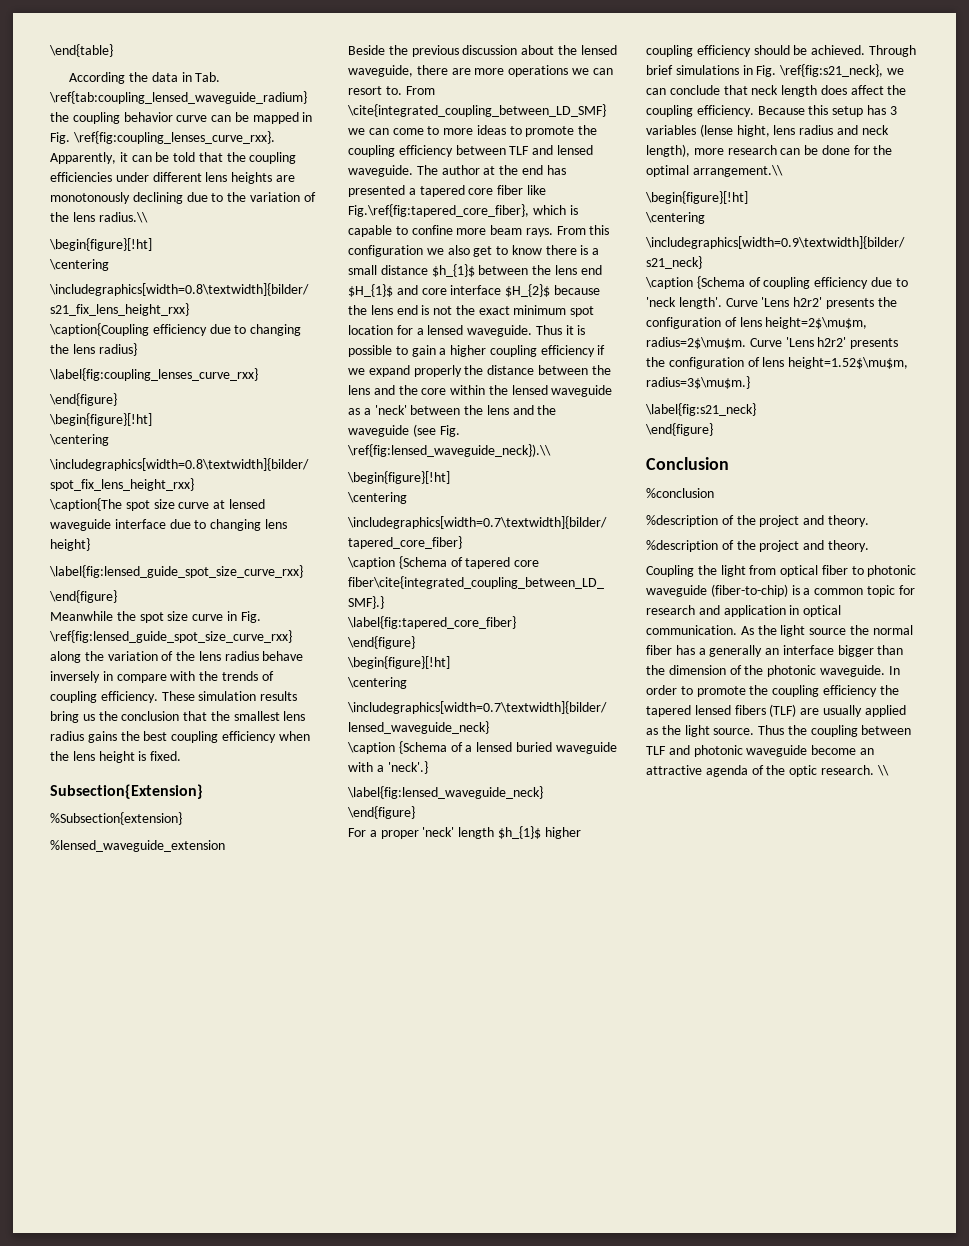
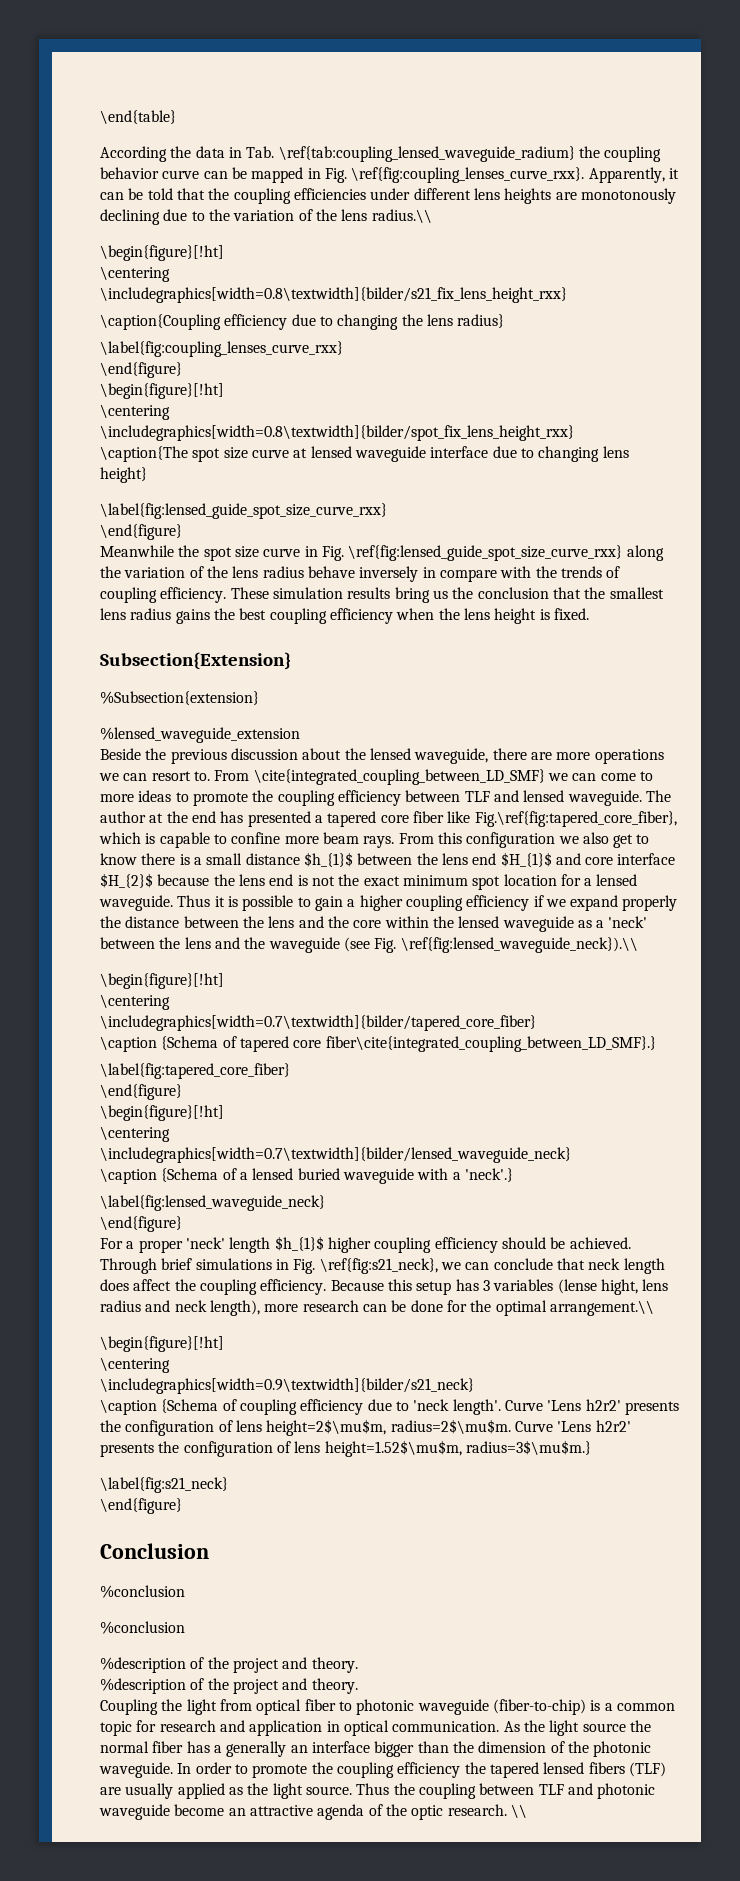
  Conclusion
+ %conclusion

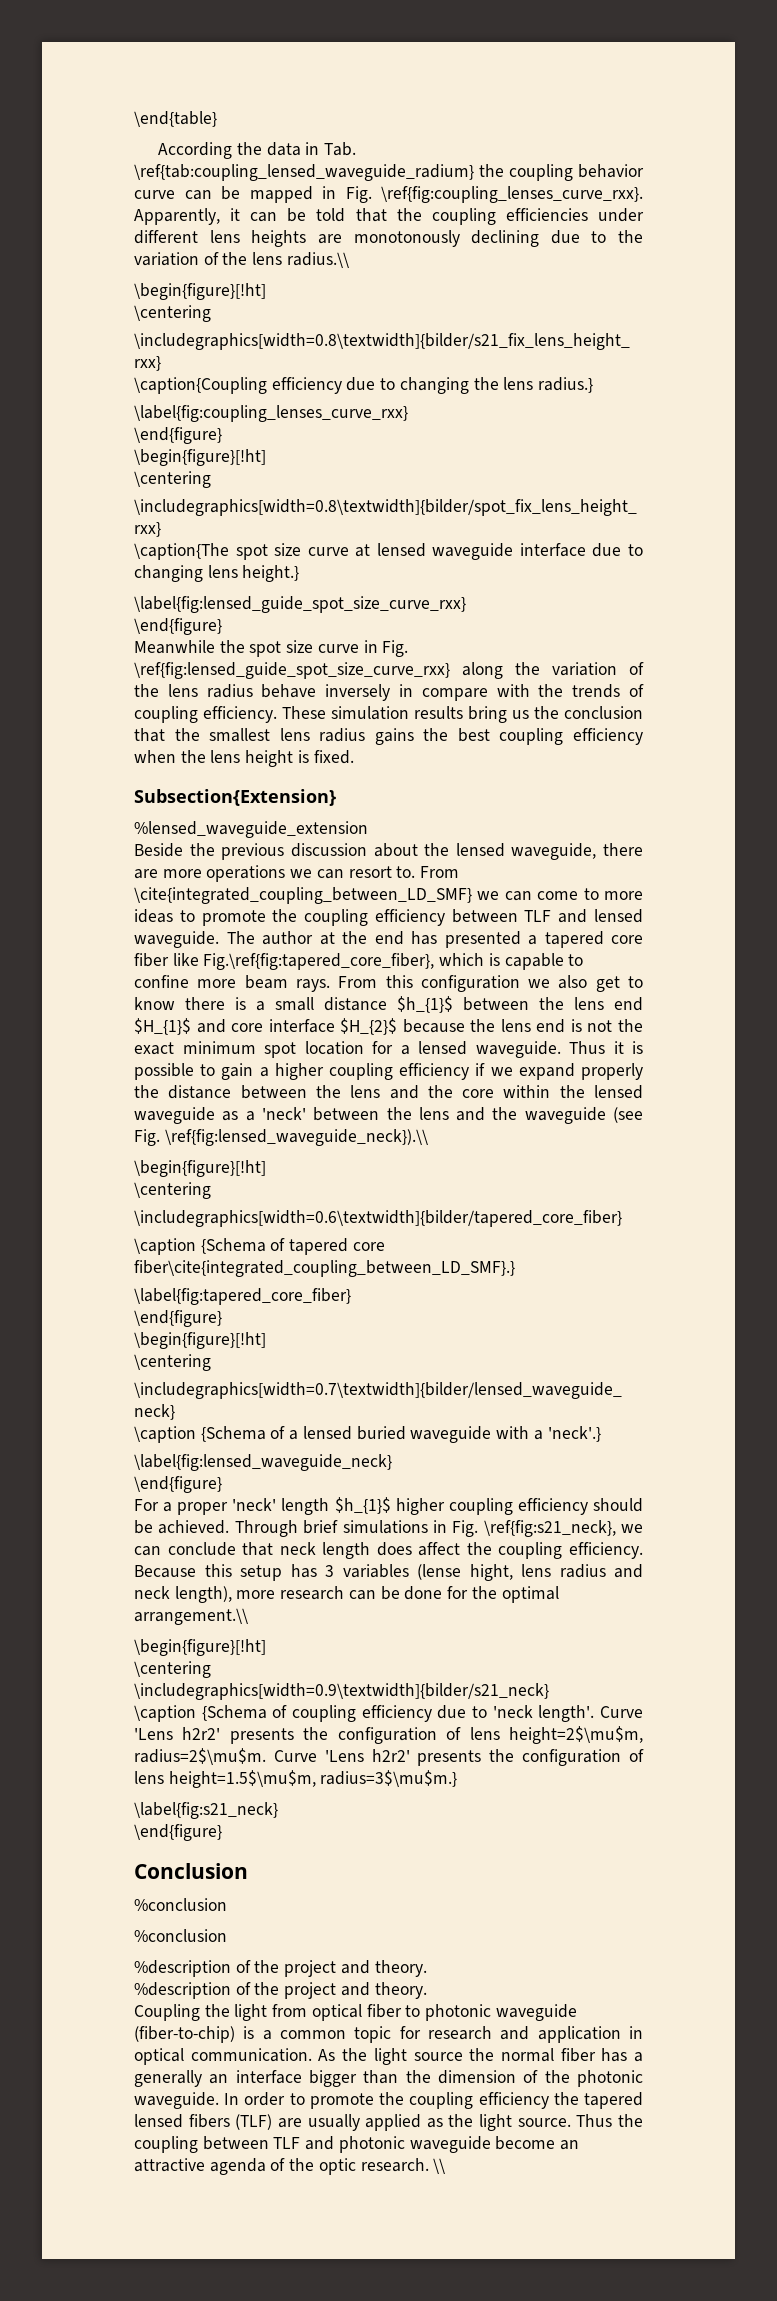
- \caption{Coupling efficiency due to changing the lens radius}
+ \caption{Coupling efficiency due to changing the lens radius.}
- \caption{The spot size curve at lensed waveguide interface due to changing lens height}
+ \caption{The spot size curve at lensed waveguide interface due to changing lens height.}
- %Subsection{extension}
- \includegraphics[width=0.7\textwidth]{bilder/tapered_core_fiber}
+ \includegraphics[width=0.6\textwidth]{bilder/tapered_core_fiber}
- Curve 'Lens h2r2' presents the configuration of lens height=1.52$\mu$m, radius=3$\mu$m.}
+ Curve 'Lens h2r2' presents the configuration of lens height=1.5$\mu$m, radius=3$\mu$m.}

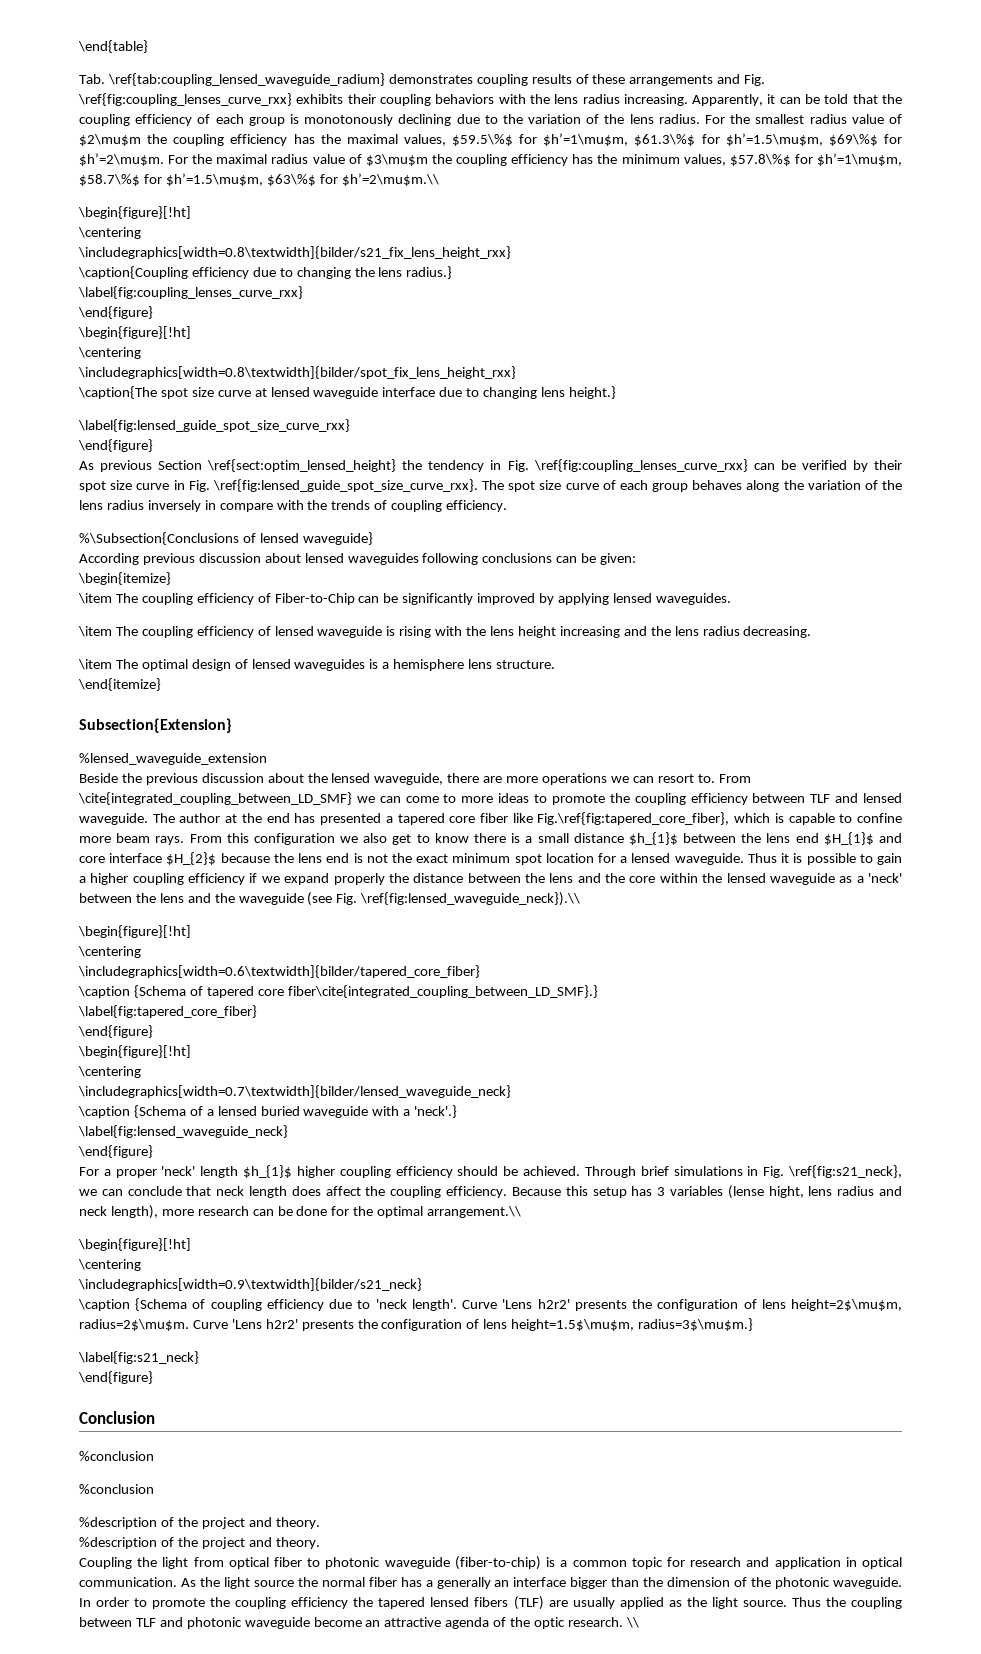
- According the data in Tab. \ref{tab:coupling_lensed_waveguide_radium} the coupling behavior curve can be mapped in Fig. \ref{fig:coupling_lenses_curve_rxx}.
+ Tab. \ref{tab:coupling_lensed_waveguide_radium} demonstrates coupling results of these arrangements and Fig. \ref{fig:coupling_lenses_curve_rxx} exhibits their coupling behaviors with the lens radius increasing.
- Apparently, it can be told that the coupling efficiencies under different lens heights are monotonously declining due to the variation of the lens radius.\\
+ Apparently, it can be told that the coupling efficiency of each group is monotonously declining due to the variation of the lens radius. For the smallest radius value of $2\mu$m the coupling efficiency has the maximal values, $59.5\%$ for $h’=1\mu$m, $61.3\%$ for $h’=1.5\mu$m, $69\%$ for $h’=2\mu$m. For the maximal radius value of $3\mu$m the coupling efficiency has the minimum values, $57.8\%$ for $h’=1\mu$m, $58.7\%$ for $h’=1.5\mu$m, $63\%$ for $h’=2\mu$m.\\
- Meanwhile the spot size curve in Fig. \ref{fig:lensed_guide_spot_size_curve_rxx} along the variation of the lens radius behave inversely in compare with the trends of coupling efficiency. These simulation results bring us the conclusion that the smallest lens radius gains the best coupling efficiency when the lens height is fixed.
+ As previous Section \ref{sect:optim_lensed_height} the tendency in Fig. \ref{fig:coupling_lenses_curve_rxx} can be verified by their spot size curve in Fig. \ref{fig:lensed_guide_spot_size_curve_rxx}. The spot size curve of each group behaves along the variation of the lens radius inversely in compare with the trends of coupling efficiency.
+ %\Subsection{Conclusions of lensed waveguide}
+ According previous discussion about lensed waveguides following conclusions can be given:
+ \begin{itemize}
+ \item The coupling efficiency of Fiber-to-Chip can be significantly improved by applying lensed waveguides.
+ \item The coupling efficiency of lensed waveguide is rising with the lens height increasing and the lens radius decreasing.
+ \item The optimal design of lensed waveguides is a hemisphere lens structure.
+ \end{itemize}

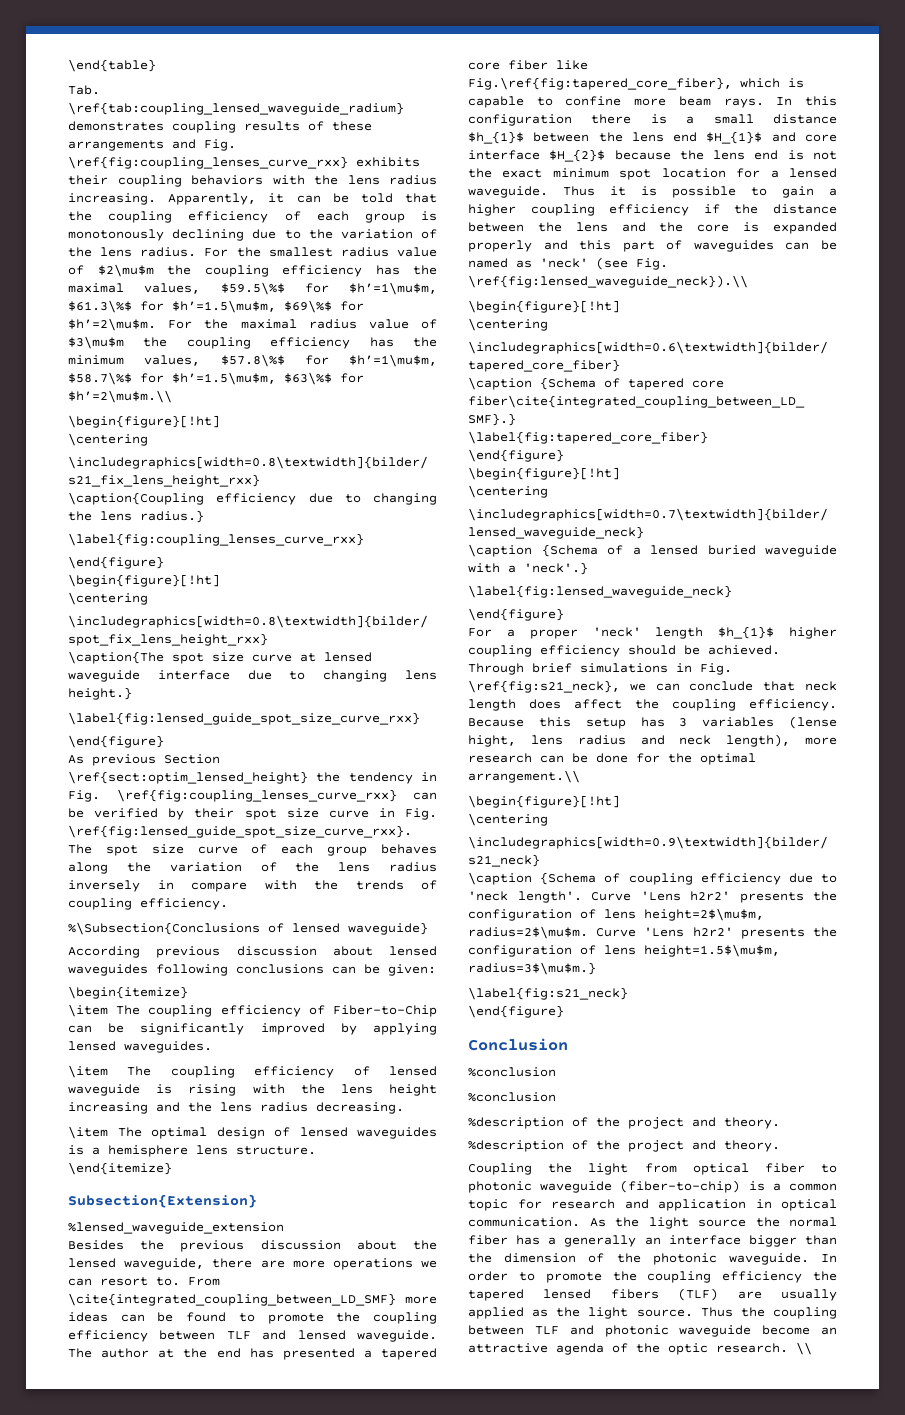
- Beside the previous discussion about the lensed waveguide, there are more operations we can resort to.
+ Besides the previous discussion about the lensed waveguide, there are more operations we can resort to.
- From \cite{integrated_coupling_between_LD_SMF} we can come to more ideas to promote the coupling efficiency between TLF and lensed waveguide.
+ From \cite{integrated_coupling_between_LD_SMF} more ideas can be found to promote the coupling efficiency between TLF and lensed waveguide.
- From this configuration we also get to know there is a small distance $h_{1}$ between the lens end $H_{1}$ and core interface $H_{2}$ because the lens end is not the exact minimum spot location for a lensed waveguide.
+ In this configuration there is a small distance $h_{1}$ between the lens end $H_{1}$ and core interface $H_{2}$ because the lens end is not the exact minimum spot location for a lensed waveguide.
- Thus it is possible to gain a higher coupling efficiency if we expand properly the distance between the lens and the core within the lensed waveguide as a 'neck' between the lens and the waveguide (see Fig. \ref{fig:lensed_waveguide_neck}).\\
+ Thus it is possible to gain a higher coupling efficiency if the distance between the lens and the core is expanded properly and this part of waveguides can be named as 'neck' (see Fig. \ref{fig:lensed_waveguide_neck}).\\

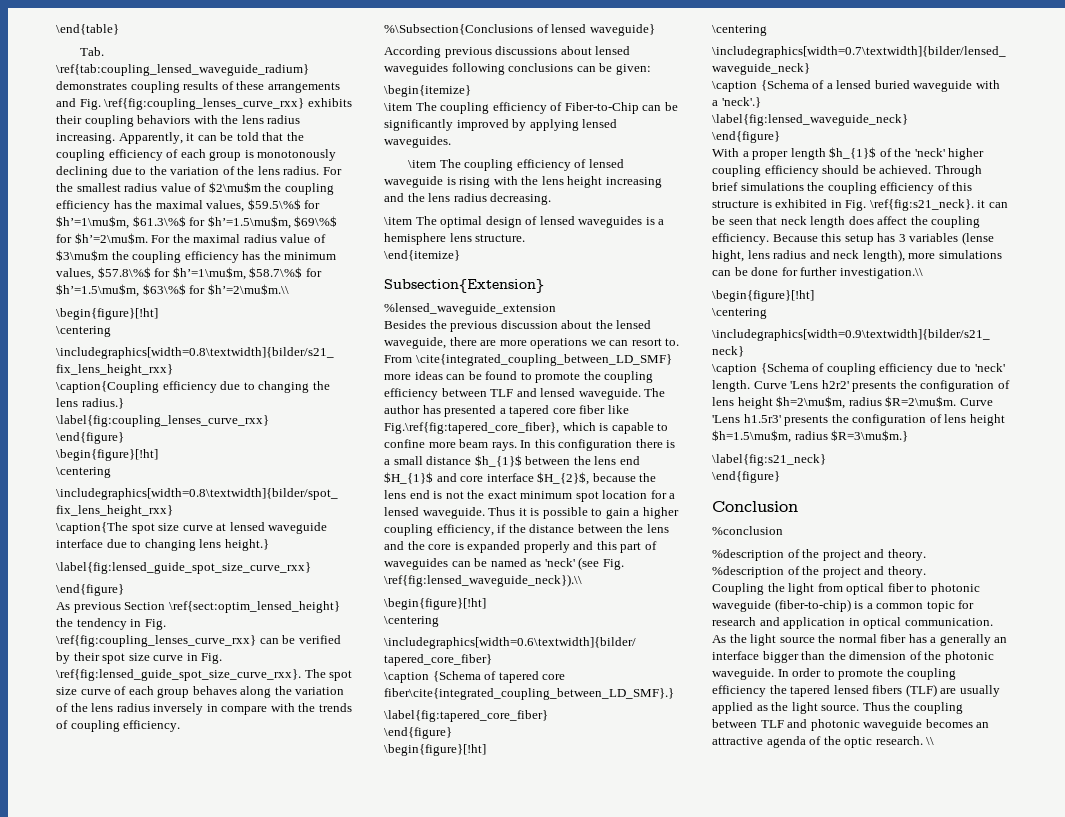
- According previous discussion about lensed waveguides following conclusions can be given:
+ According previous discussions about lensed waveguides following conclusions can be given:
- The author at the end has presented a tapered core fiber like Fig.\ref{fig:tapered_core_fiber}, which is capable to confine more beam rays.
+ The author has presented a tapered core fiber like Fig.\ref{fig:tapered_core_fiber}, which is capable to confine more beam rays.
- In this configuration there is a small distance $h_{1}$ between the lens end $H_{1}$ and core interface $H_{2}$ because the lens end is not the exact minimum spot location for a lensed waveguide.
+ In this configuration there is a small distance $h_{1}$ between the lens end $H_{1}$ and core interface $H_{2}$, because the lens end is not the exact minimum spot location for a lensed waveguide.
- Thus it is possible to gain a higher coupling efficiency if the distance between the lens and the core is expanded properly and this part of waveguides can be named as 'neck' (see Fig. \ref{fig:lensed_waveguide_neck}).\\
+ Thus it is possible to gain a higher coupling efficiency, if the distance between the lens and the core is expanded properly and this part of waveguides can be named as 'neck' (see Fig. \ref{fig:lensed_waveguide_neck}).\\
- For a proper 'neck' length $h_{1}$ higher coupling efficiency should be achieved.
+ With a proper length $h_{1}$ of the 'neck' higher coupling efficiency should be achieved.
- Through brief simulations in Fig. \ref{fig:s21_neck}, we can conclude that neck length does affect the coupling efficiency.
+ Through brief simulations the coupling efficiency of this structure is exhibited in Fig. \ref{fig:s21_neck}. it can be seen that neck length does affect the coupling efficiency.
- Because this setup has 3 variables (lense hight, lens radius and neck length), more research can be done for the optimal arrangement.\\
+ Because this setup has 3 variables (lense hight, lens radius and neck length), more simulations can be done for further investigation.\\
- \caption {Schema of coupling efficiency due to 'neck length'. Curve 'Lens h2r2' presents the configuration of lens height=2$\mu$m, radius=2$\mu$m. Curve 'Lens h2r2' presents the configuration of lens height=1.5$\mu$m, radius=3$\mu$m.}
+ \caption {Schema of coupling efficiency due to 'neck' length. Curve 'Lens h2r2' presents the configuration of lens height $h=2\mu$m, radius $R=2\mu$m. Curve 'Lens h1.5r3' presents the configuration of lens height $h=1.5\mu$m, radius $R=3\mu$m.}
  Conclusion
- %conclusion
- Thus the coupling between TLF and photonic waveguide become an attractive agenda of the optic research.
+ Thus the coupling between TLF and photonic waveguide becomes an attractive agenda of the optic research.

